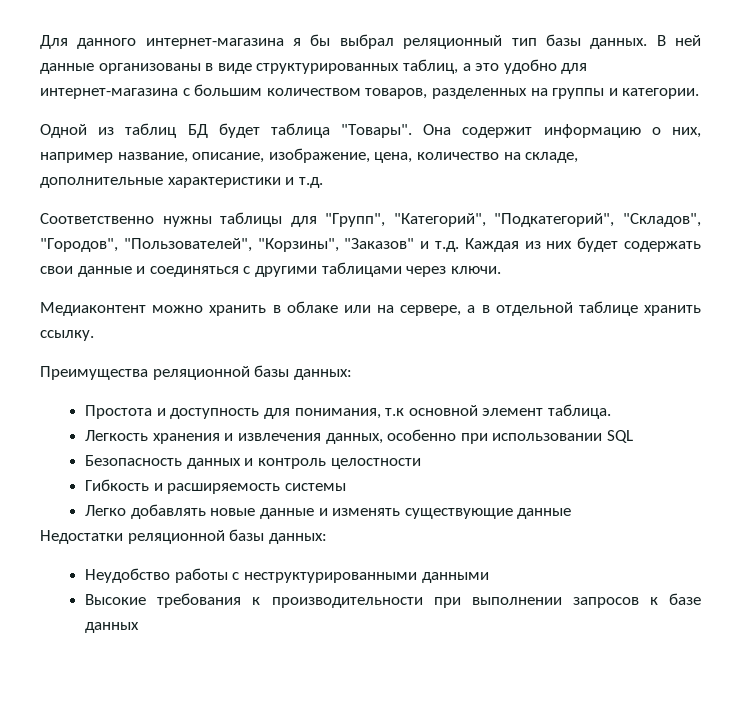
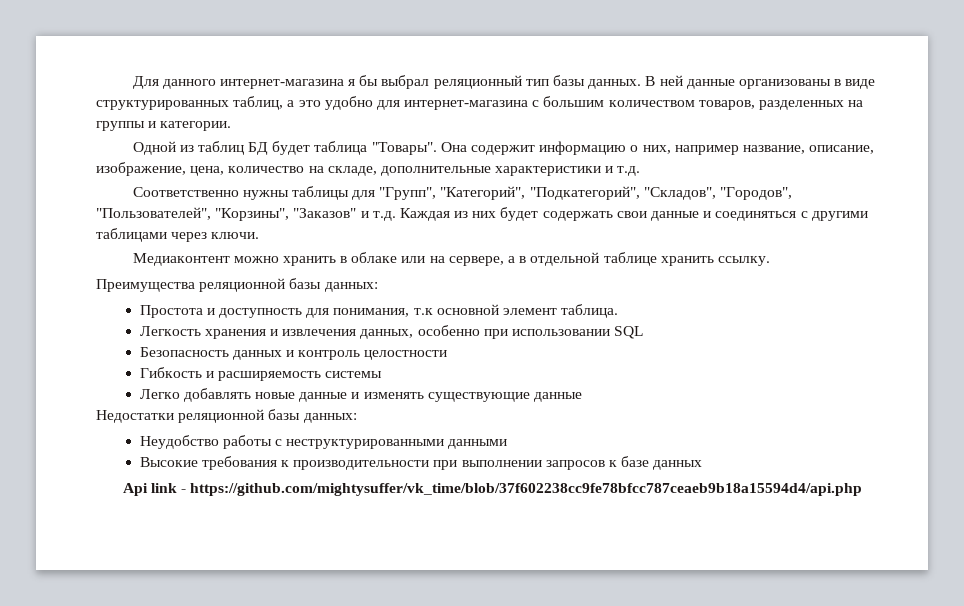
+ Api link - https://github.com/mightysuffer/vk_time/blob/37f602238cc9fe78bfcc787ceaeb9b18a15594d4/api.php

